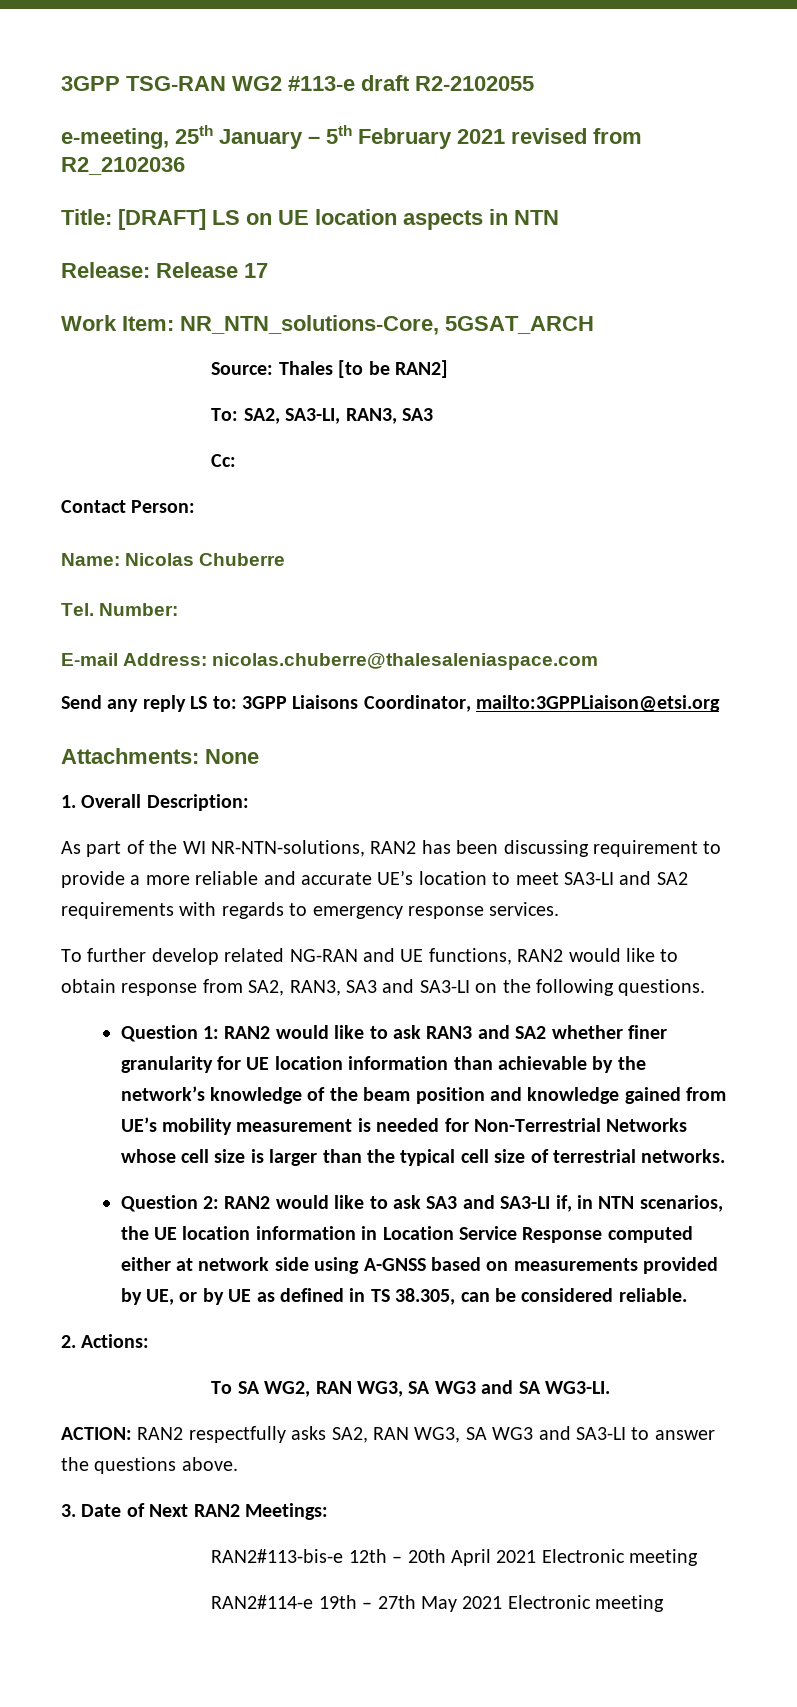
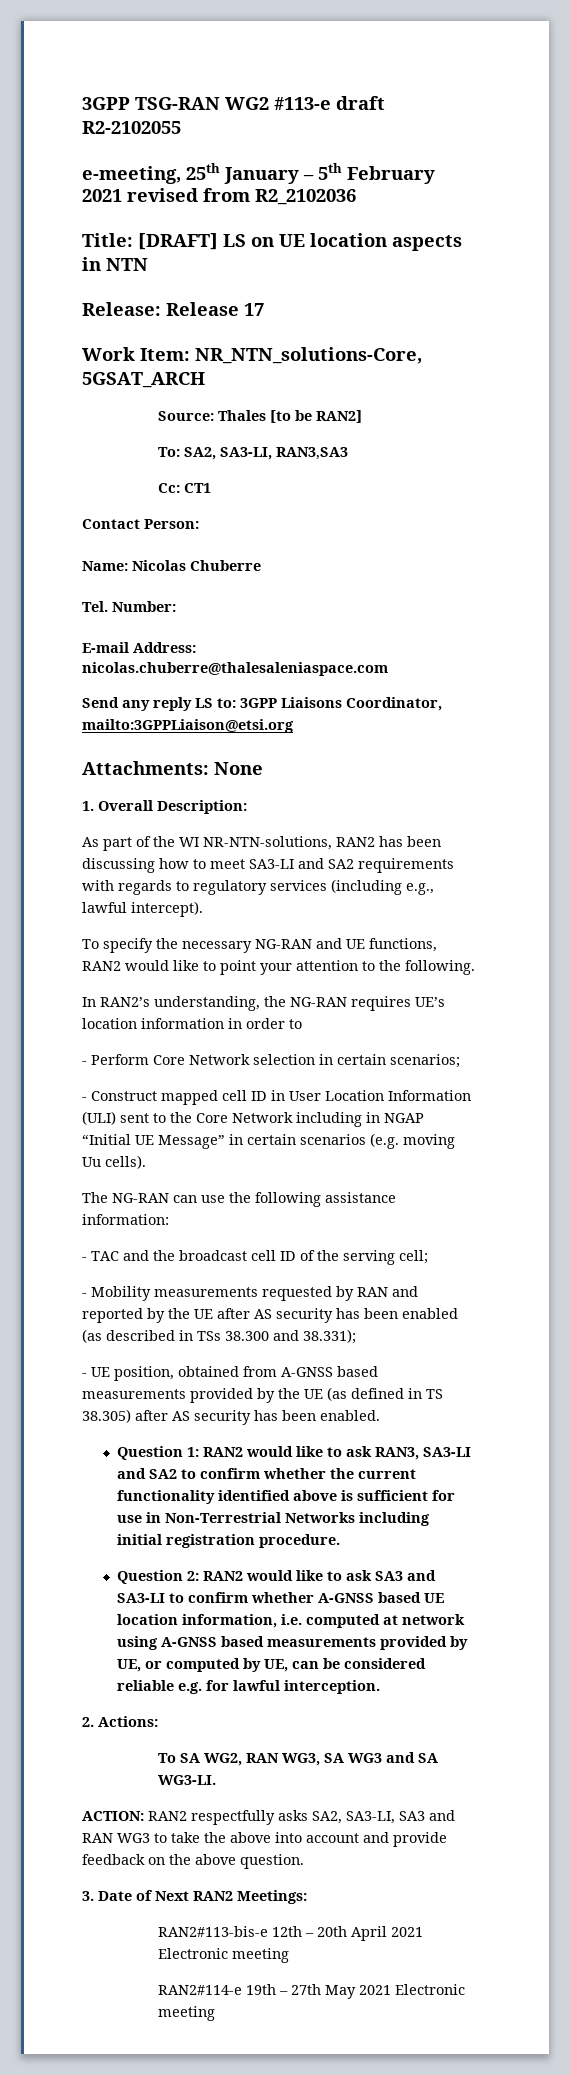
- To: SA2, SA3-LI, RAN3, SA3
+ To: SA2, SA3-LI, RAN3,SA3
- Cc:
+ Cc: CT1
- As part of the WI NR-NTN-solutions, RAN2 has been discussing requirement to provide a more reliable and accurate UE’s location to meet SA3-LI and SA2 requirements with regards to emergency response services.
- To further develop related NG-RAN and UE functions, RAN2 would like to obtain response from SA2, RAN3, SA3 and SA3-LI on the following questions.
+ As part of the WI NR-NTN-solutions, RAN2 has been discussing how to meet SA3-LI and SA2 requirements with regards to regulatory services (including e.g., lawful intercept).
+ To specify the necessary NG-RAN and UE functions, RAN2 would like to point your attention to the following.
+ In RAN2’s understanding, the NG-RAN requires UE’s location information in order to
+ - Perform Core Network selection in certain scenarios;
+ - Construct mapped cell ID in User Location Information (ULI) sent to the Core Network including in NGAP “Initial UE Message” in certain scenarios (e.g. moving Uu cells).
+ The NG-RAN can use the following assistance information:
+ - TAC and the broadcast cell ID of the serving cell;
+ - Mobility measurements requested by RAN and reported by the UE after AS security has been enabled (as described in TSs 38.300 and 38.331);
+ - UE position, obtained from A-GNSS based measurements provided by the UE (as defined in TS 38.305) after AS security has been enabled.
- Question 1: RAN2 would like to ask RAN3 and SA2 whether finer granularity for UE location information than achievable by the network’s knowledge of the beam position and knowledge gained from UE’s mobility measurement is needed for Non-Terrestrial Networks whose cell size is larger than the typical cell size of terrestrial networks.
+ Question 1: RAN2 would like to ask RAN3, SA3-LI and SA2 to confirm whether the current functionality identified above is sufficient for use in Non-Terrestrial Networks including initial registration procedure.
- Question 2: RAN2 would like to ask SA3 and SA3-LI if, in NTN scenarios, the UE location information in Location Service Response computed either at network side using A-GNSS based on measurements provided by UE, or by UE as defined in TS 38.305, can be considered reliable.
+ Question 2: RAN2 would like to ask SA3 and SA3-LI to confirm whether A-GNSS based UE location information, i.e. computed at network using A-GNSS based measurements provided by UE, or computed by UE, can be considered reliable e.g. for lawful interception.
- ACTION: RAN2 respectfully asks SA2, RAN WG3, SA WG3 and SA3-LI to answer the questions above.
+ ACTION: RAN2 respectfully asks SA2, SA3-LI, SA3 and RAN WG3 to take the above into account and provide feedback on the above question.

